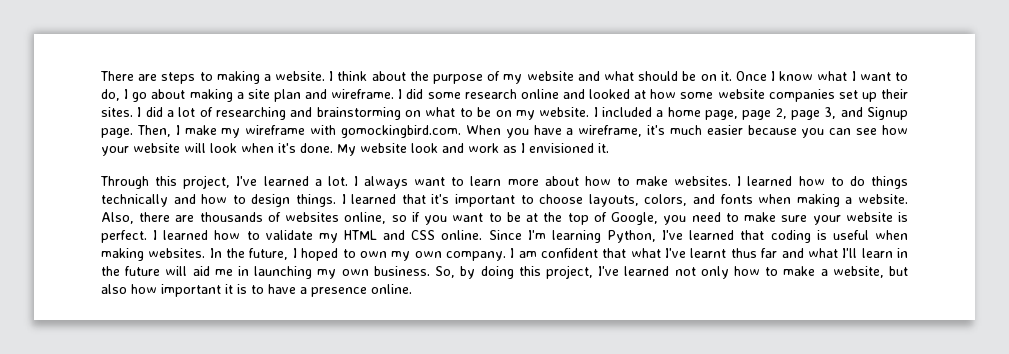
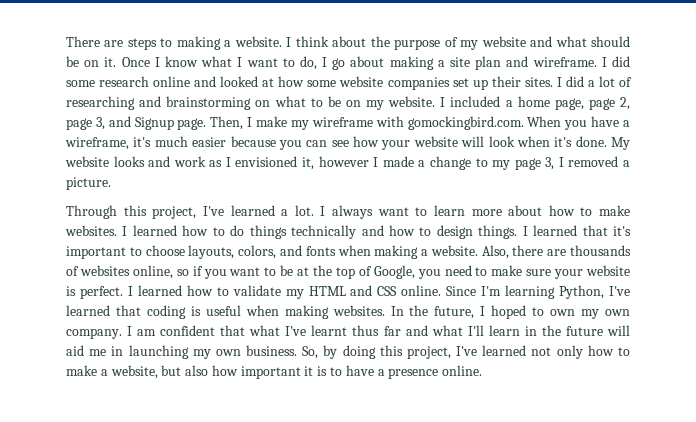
- My website look and work as I envisioned it.
+ My website looks and work as I envisioned it, however I made a change to my page 3, I removed a picture.

